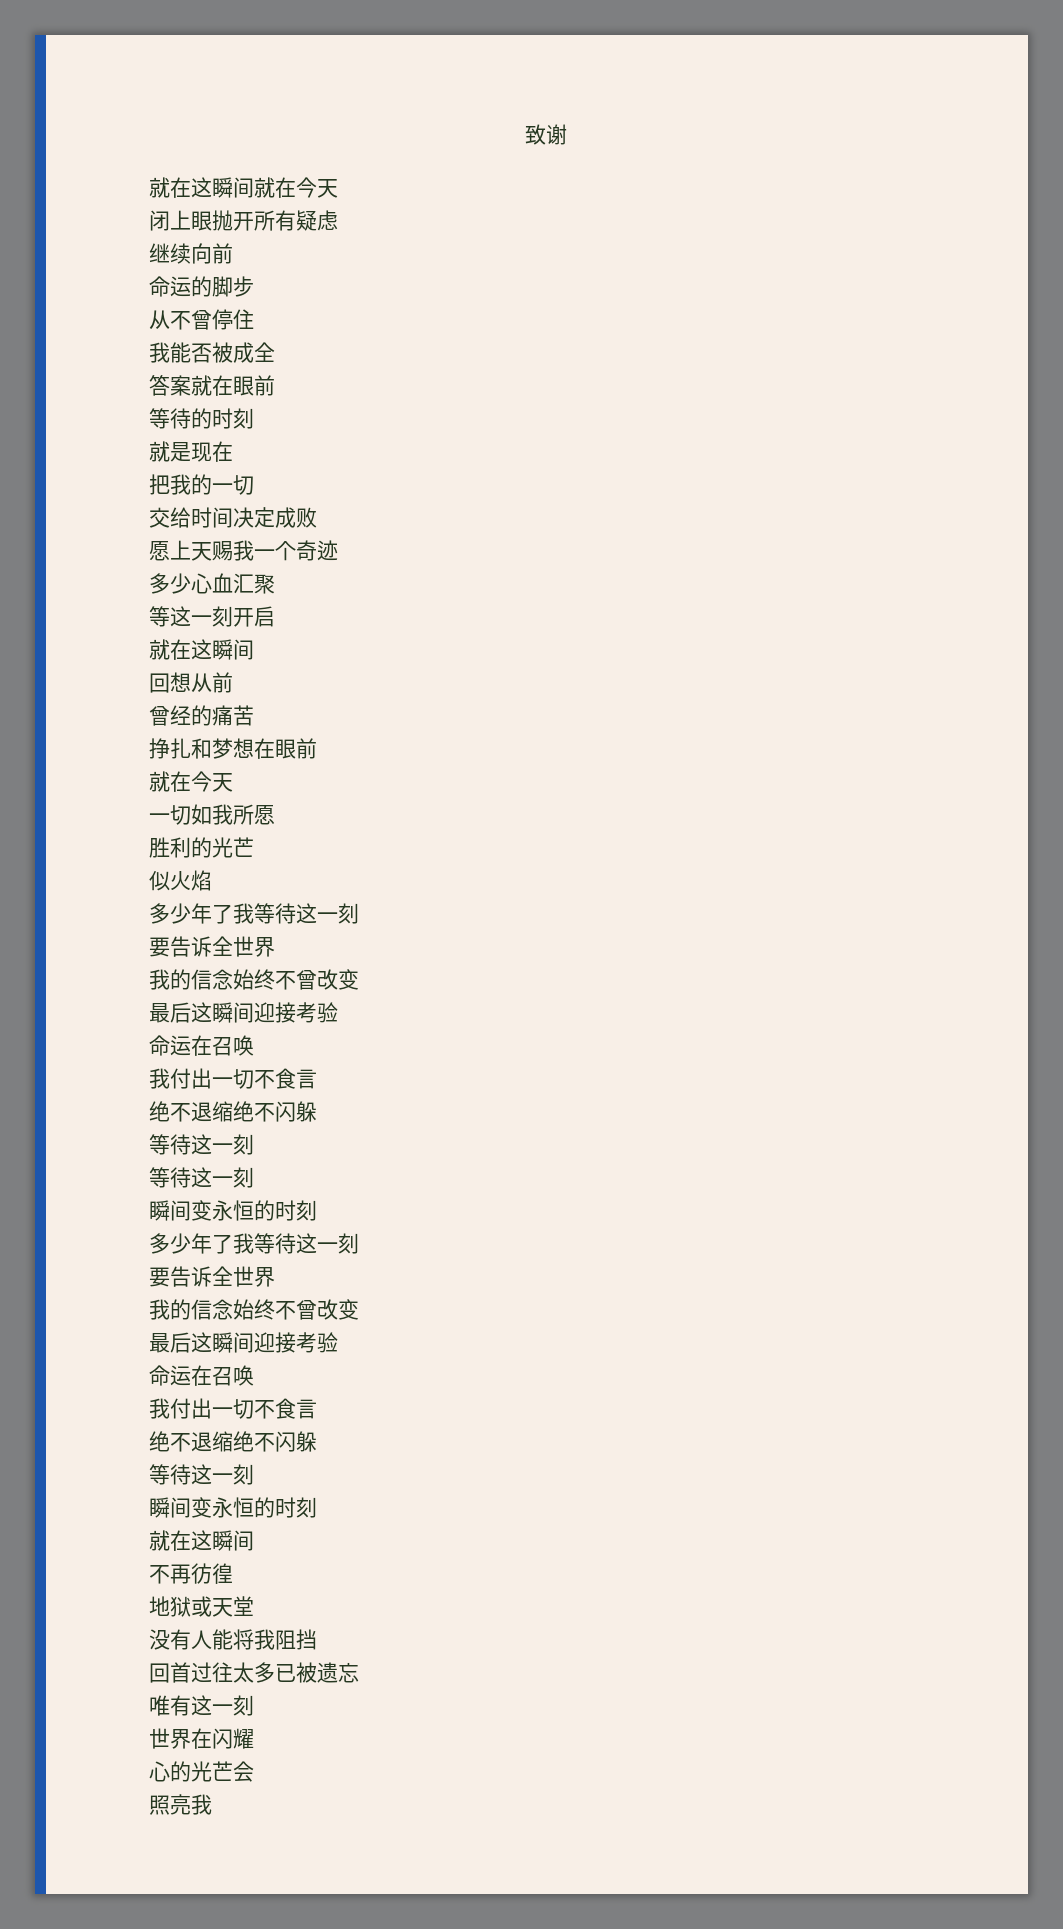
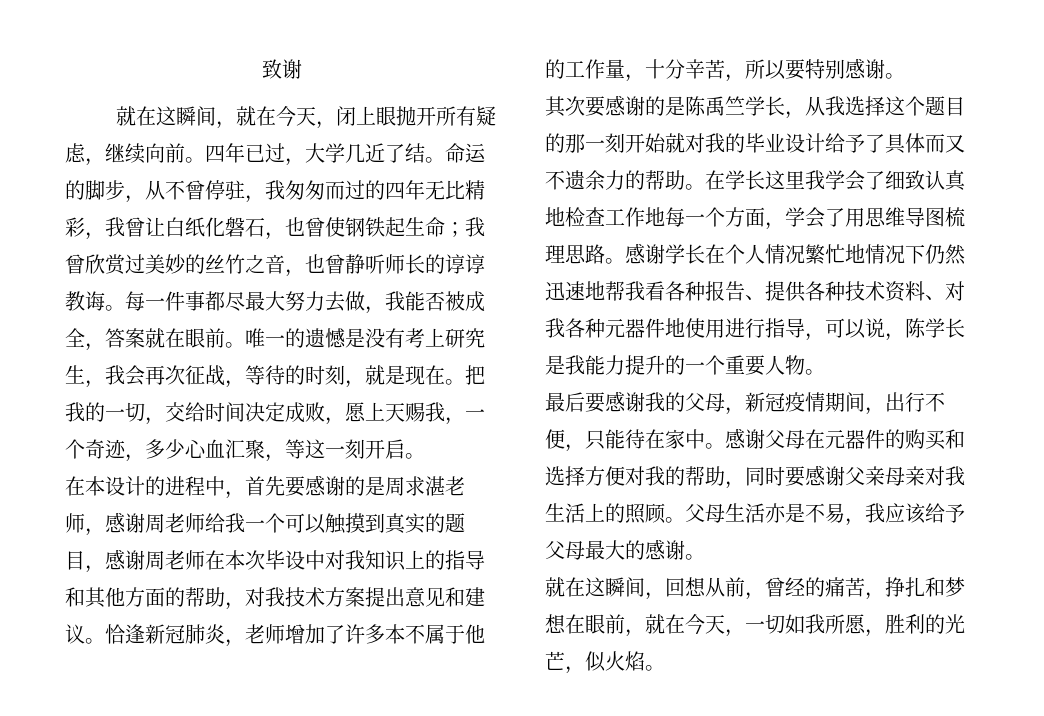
- 就在这瞬间就在今天
- 闭上眼抛开所有疑虑
- 继续向前
- 命运的脚步
- 从不曾停住
- 我能否被成全
- 答案就在眼前
- 等待的时刻
- 就是现在
- 把我的一切
- 交给时间决定成败
- 愿上天赐我一个奇迹
- 多少心血汇聚
- 等这一刻开启
- 就在这瞬间
- 回想从前
- 曾经的痛苦
- 挣扎和梦想在眼前
- 就在今天
- 一切如我所愿
- 胜利的光芒
- 似火焰
- 多少年了我等待这一刻
- 要告诉全世界
- 我的信念始终不曾改变
- 最后这瞬间迎接考验
- 命运在召唤
- 我付出一切不食言
- 绝不退缩绝不闪躲
- 等待这一刻
- 等待这一刻
- 瞬间变永恒的时刻
- 多少年了我等待这一刻
- 要告诉全世界
- 我的信念始终不曾改变
- 最后这瞬间迎接考验
- 命运在召唤
- 我付出一切不食言
- 绝不退缩绝不闪躲
- 等待这一刻
- 瞬间变永恒的时刻
- 就在这瞬间
- 不再彷徨
- 地狱或天堂
- 没有人能将我阻挡
- 回首过往太多已被遗忘
- 唯有这一刻
- 世界在闪耀
- 心的光芒会
- 照亮我
+ 就在这瞬间，就在今天，闭上眼抛开所有疑虑，继续向前。四年已过，大学几近了结。命运的脚步，从不曾停驻，我匆匆而过的四年无比精彩，我曾让白纸化磐石，也曾使钢铁起生命；我曾欣赏过美妙的丝竹之音，也曾静听师长的谆谆教诲。每一件事都尽最大努力去做，我能否被成全，答案就在眼前。唯一的遗憾是没有考上研究生，我会再次征战，等待的时刻，就是现在。把我的一切，交给时间决定成败，愿上天赐我，一个奇迹，多少心血汇聚，等这一刻开启。
+ 在本设计的进程中，首先要感谢的是周求湛老师，感谢周老师给我一个可以触摸到真实的题目，感谢周老师在本次毕设中对我知识上的指导和其他方面的帮助，对我技术方案提出意见和建议。恰逢新冠肺炎，老师增加了许多本不属于他的工作量，十分辛苦，所以要特别感谢。
+ 其次要感谢的是陈禹竺学长，从我选择这个题目的那一刻开始就对我的毕业设计给予了具体而又不遗余力的帮助。在学长这里我学会了细致认真地检查工作地每一个方面，学会了用思维导图梳理思路。感谢学长在个人情况繁忙地情况下仍然迅速地帮我看各种报告、提供各种技术资料、对我各种元器件地使用进行指导，可以说，陈学长是我能力提升的一个重要人物。
+ 最后要感谢我的父母，新冠疫情期间，出行不便，只能待在家中。感谢父母在元器件的购买和选择方便对我的帮助，同时要感谢父亲母亲对我生活上的照顾。父母生活亦是不易，我应该给予父母最大的感谢。
+ 就在这瞬间，回想从前，曾经的痛苦，挣扎和梦想在眼前，就在今天，一切如我所愿，胜利的光芒，似火焰。

